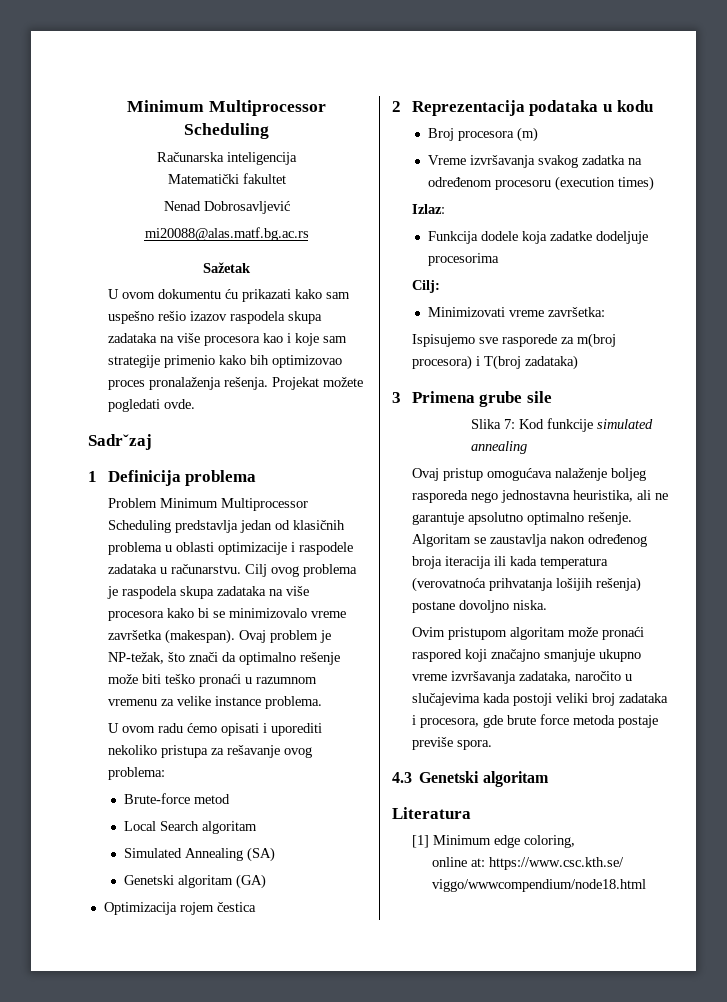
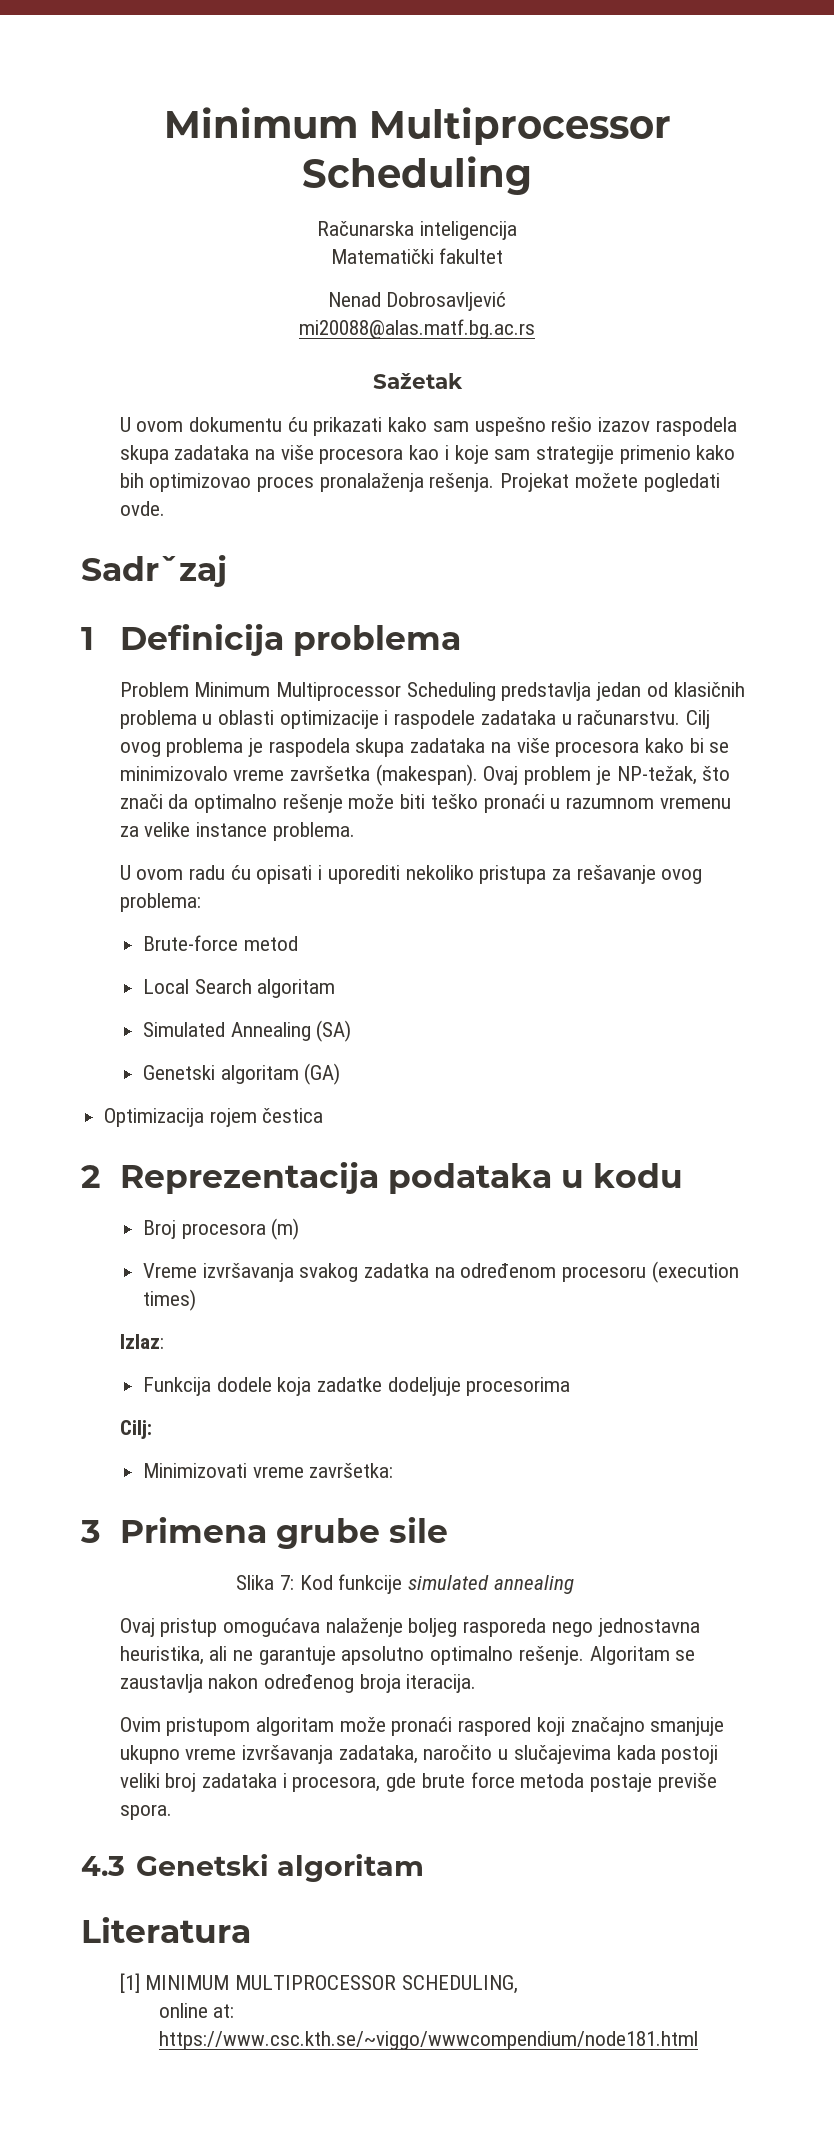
- U ovom radu ćemo opisati i uporediti nekoliko pristupa za rešavanje ovog problema:
+ U ovom radu ću opisati i uporediti nekoliko pristupa za rešavanje ovog problema:
- Ispisujemo sve rasporede za m(broj procesora) i T(broj zadataka)
- Algoritam se zaustavlja nakon određenog broja iteracija ili kada temperatura (verovatnoća prihvatanja lošijih rešenja) postane dovoljno niska.
+ Algoritam se zaustavlja nakon određenog broja iteracija.
- [1] Minimum edge coloring,
+ [1] MINIMUM MULTIPROCESSOR SCHEDULING,
- online at: https://www.csc.kth.se/ viggo/wwwcompendium/node18.html
+ online at: https://www.csc.kth.se/~viggo/wwwcompendium/node181.html

